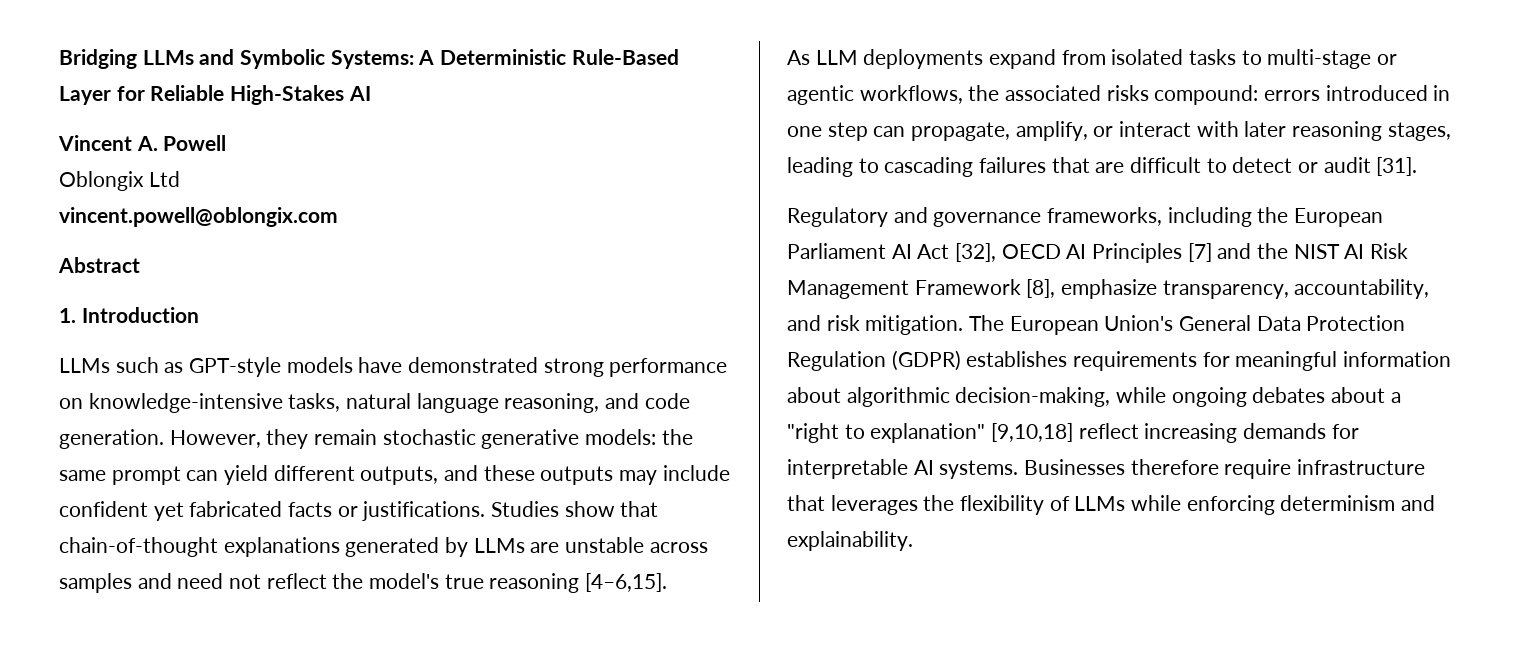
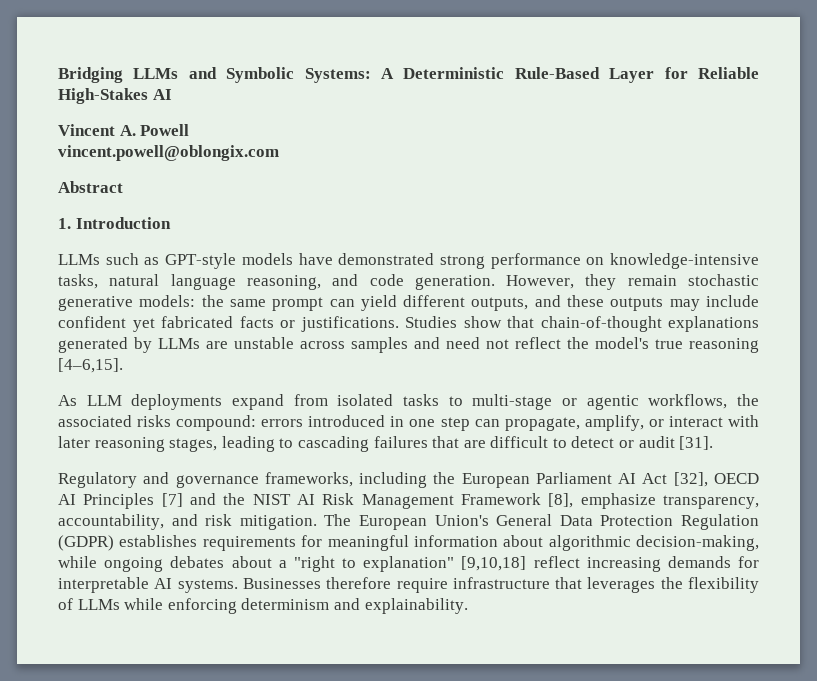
- Oblongix Ltd

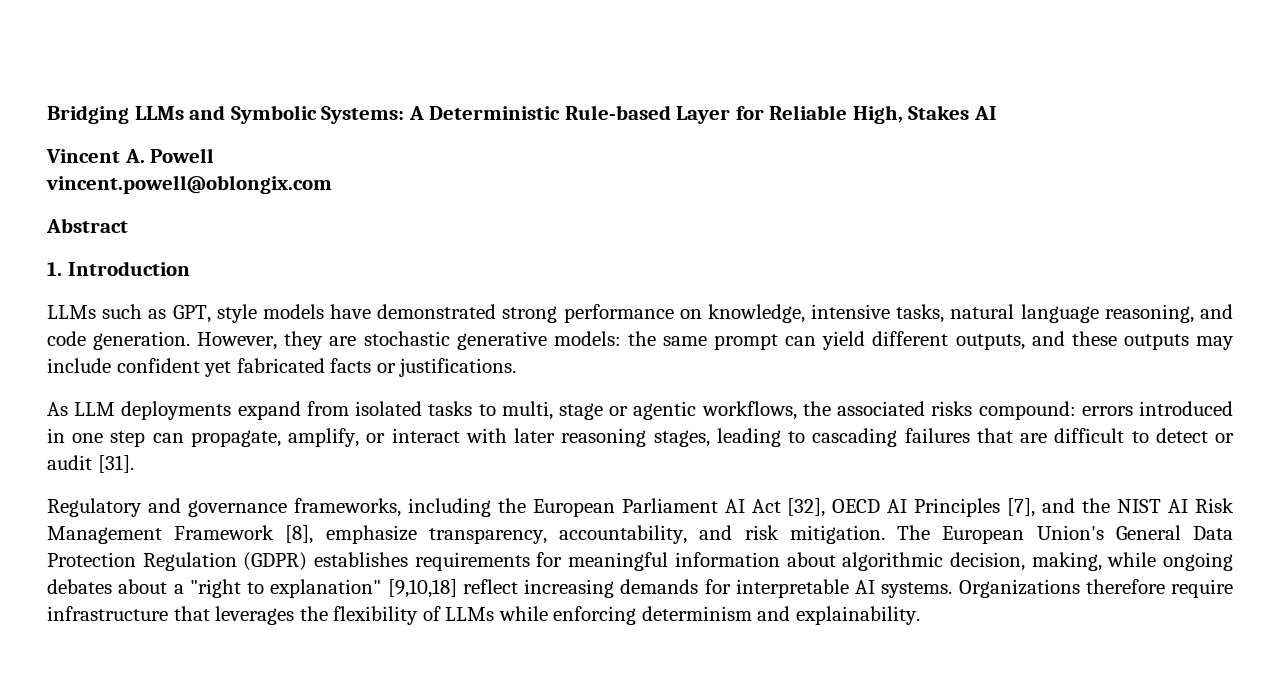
- Bridging LLMs and Symbolic Systems: A Deterministic Rule-Based Layer for Reliable High-Stakes AI
+ Bridging LLMs and Symbolic Systems: A Deterministic Rule-based Layer for Reliable High, Stakes AI
- LLMs such as GPT-style models have demonstrated strong performance on knowledge-intensive tasks, natural language reasoning, and code generation.
+ LLMs such as GPT, style models have demonstrated strong performance on knowledge, intensive tasks, natural language reasoning, and code generation.
- However, they remain stochastic generative models: the same prompt can yield different outputs, and these outputs may include confident yet fabricated facts or justifications. Studies show that chain-of-thought explanations generated by LLMs are unstable across samples and need not reflect the model's true reasoning [4–6,15].
+ However, they are stochastic generative models: the same prompt can yield different outputs, and these outputs may include confident yet fabricated facts or justifications.
- As LLM deployments expand from isolated tasks to multi-stage or agentic workflows, the associated risks compound: errors introduced in one step can propagate, amplify, or interact with later reasoning stages, leading to cascading failures that are difficult to detect or audit [31].
+ As LLM deployments expand from isolated tasks to multi, stage or agentic workflows, the associated risks compound: errors introduced in one step can propagate, amplify, or interact with later reasoning stages, leading to cascading failures that are difficult to detect or audit [31].
- Regulatory and governance frameworks, including the European Parliament AI Act [32], OECD AI Principles [7] and the NIST AI Risk Management Framework [8], emphasize transparency, accountability, and risk mitigation.
+ Regulatory and governance frameworks, including the European Parliament AI Act [32], OECD AI Principles [7], and the NIST AI Risk Management Framework [8], emphasize transparency, accountability, and risk mitigation.
- The European Union's General Data Protection Regulation (GDPR) establishes requirements for meaningful information about algorithmic decision-making, while ongoing debates about a "right to explanation" [9,10,18] reflect increasing demands for interpretable AI systems.
+ The European Union's General Data Protection Regulation (GDPR) establishes requirements for meaningful information about algorithmic decision, making, while ongoing debates about a "right to explanation" [9,10,18] reflect increasing demands for interpretable AI systems.
- Businesses therefore require infrastructure that leverages the flexibility of LLMs while enforcing determinism and explainability.
+ Organizations therefore require infrastructure that leverages the flexibility of LLMs while enforcing determinism and explainability.

